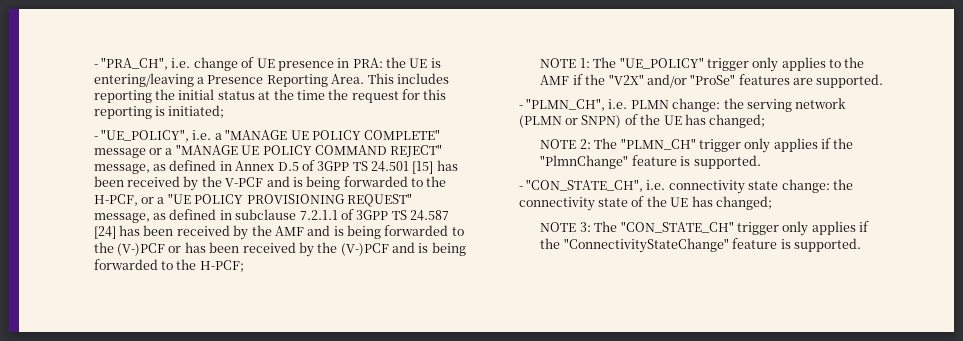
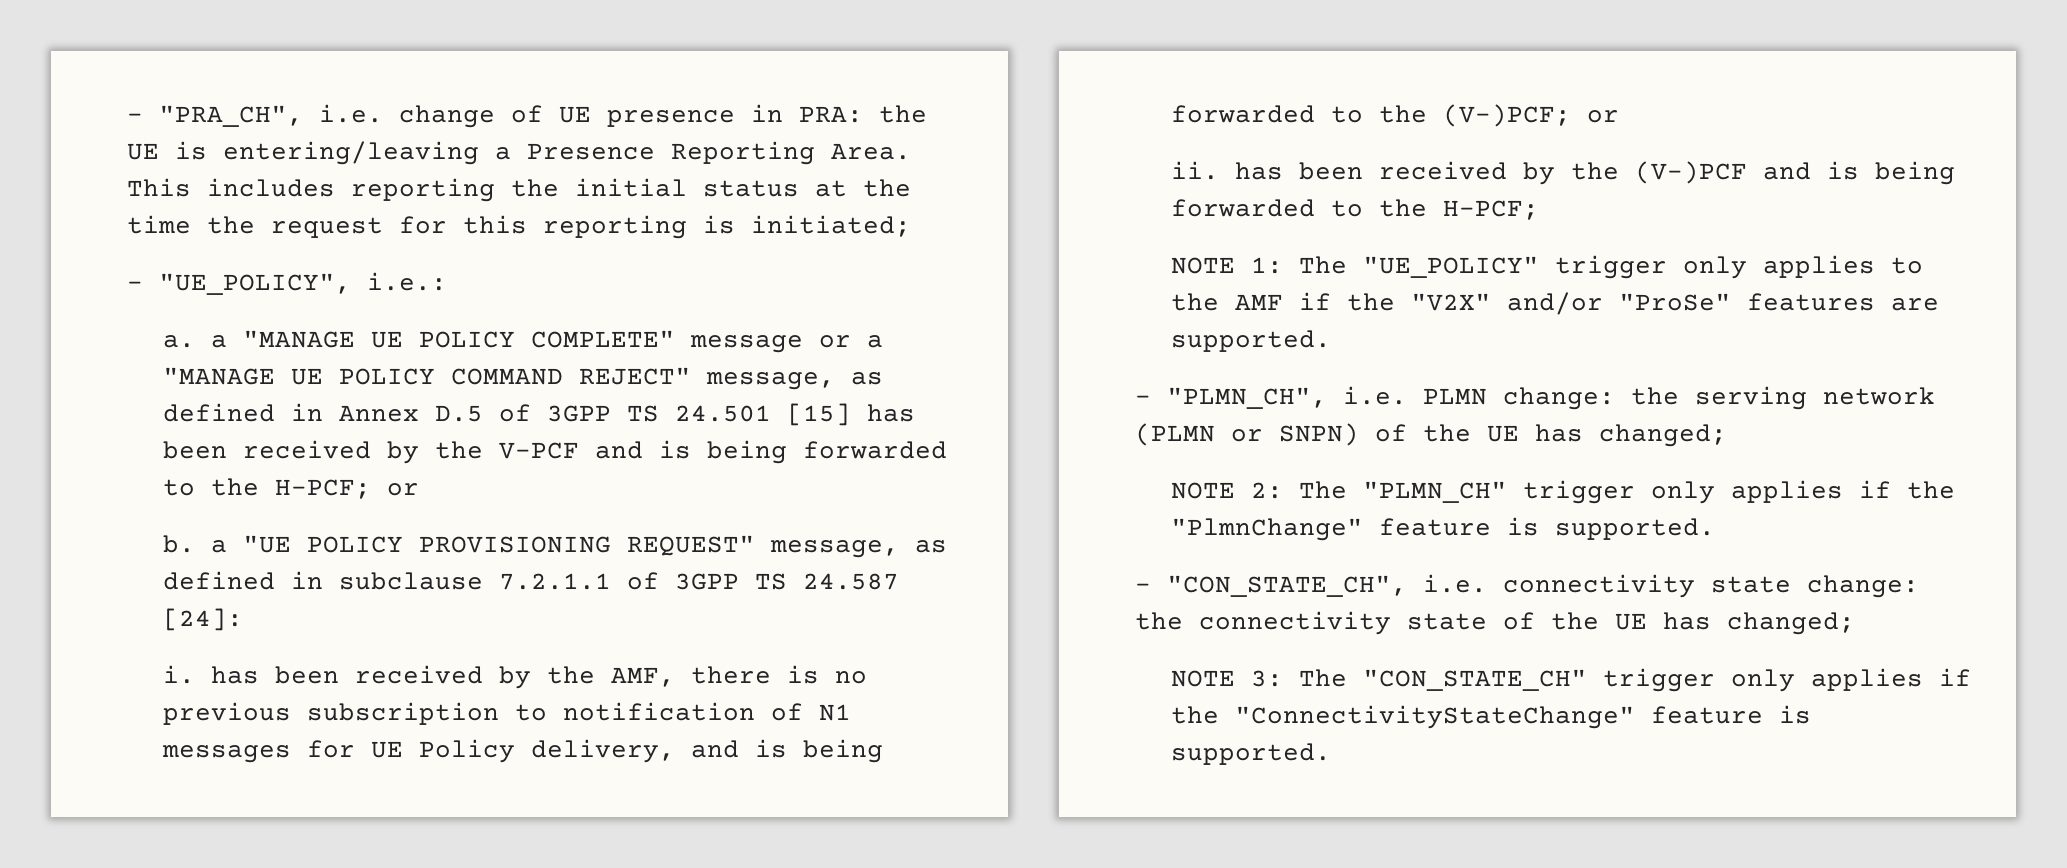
- - "UE_POLICY", i.e. a "MANAGE UE POLICY COMPLETE" message or a "MANAGE UE POLICY COMMAND REJECT" message, as defined in Annex D.5 of 3GPP TS 24.501 [15] has been received by the V-PCF and is being forwarded to the H-PCF, or a "UE POLICY PROVISIONING REQUEST" message, as defined in subclause 7.2.1.1 of 3GPP TS 24.587 [24] has been received by the AMF and is being forwarded to the (V-)PCF or has been received by the (V-)PCF and is being forwarded to the H-PCF;
+ - "UE_POLICY", i.e.:
+ a. a "MANAGE UE POLICY COMPLETE" message or a "MANAGE UE POLICY COMMAND REJECT" message, as defined in Annex D.5 of 3GPP TS 24.501 [15] has been received by the V-PCF and is being forwarded to the H-PCF; or
+ b. a "UE POLICY PROVISIONING REQUEST" message, as defined in subclause 7.2.1.1 of 3GPP TS 24.587 [24]:
+ i. has been received by the AMF, there is no previous subscription to notification of N1 messages for UE Policy delivery, and is being forwarded to the (V-)PCF; or
+ ii. has been received by the (V-)PCF and is being forwarded to the H-PCF;

